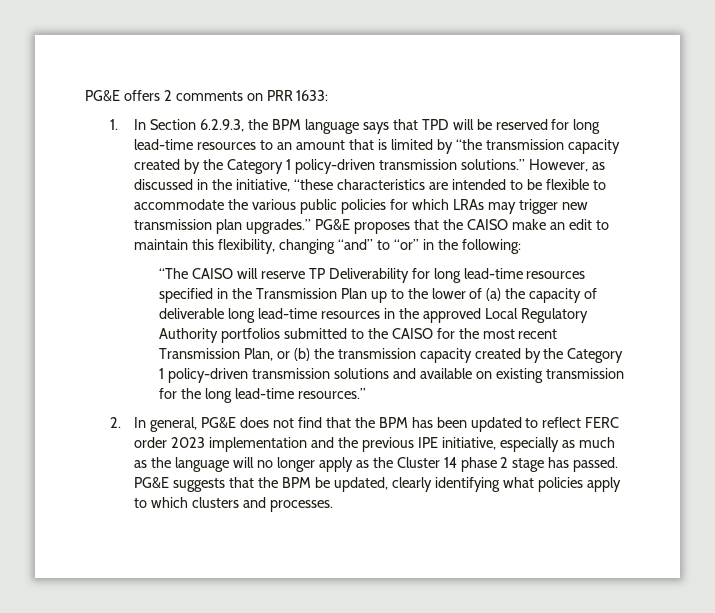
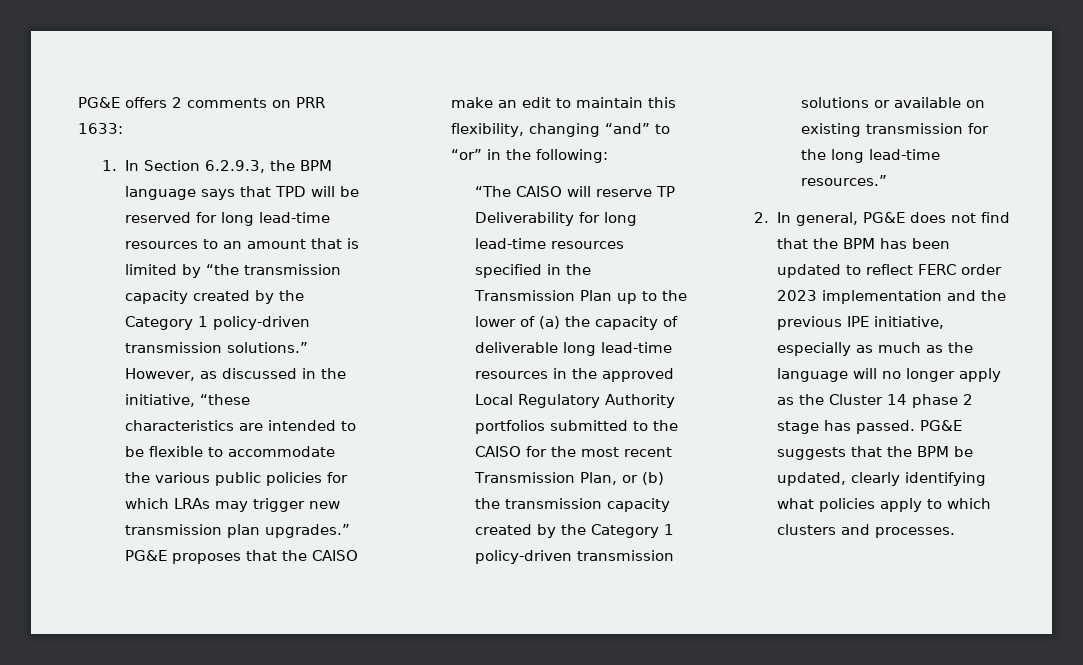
- “The CAISO will reserve TP Deliverability for long lead-time resources specified in the Transmission Plan up to the lower of (a) the capacity of deliverable long lead-time resources in the approved Local Regulatory Authority portfolios submitted to the CAISO for the most recent Transmission Plan, or (b) the transmission capacity created by the Category 1 policy-driven transmission solutions and available on existing transmission for the long lead-time resources.”
+ “The CAISO will reserve TP Deliverability for long lead-time resources specified in the Transmission Plan up to the lower of (a) the capacity of deliverable long lead-time resources in the approved Local Regulatory Authority portfolios submitted to the CAISO for the most recent Transmission Plan, or (b) the transmission capacity created by the Category 1 policy-driven transmission solutions or available on existing transmission for the long lead-time resources.”

